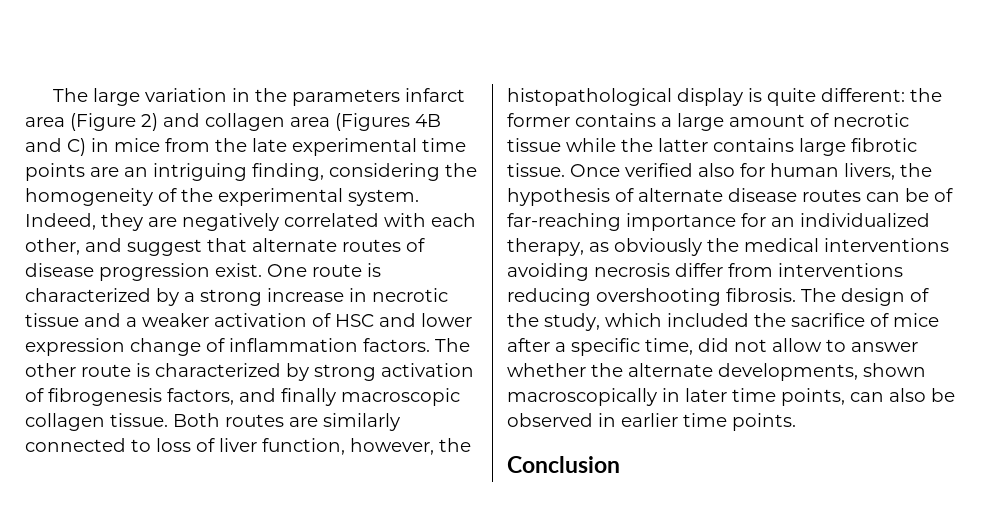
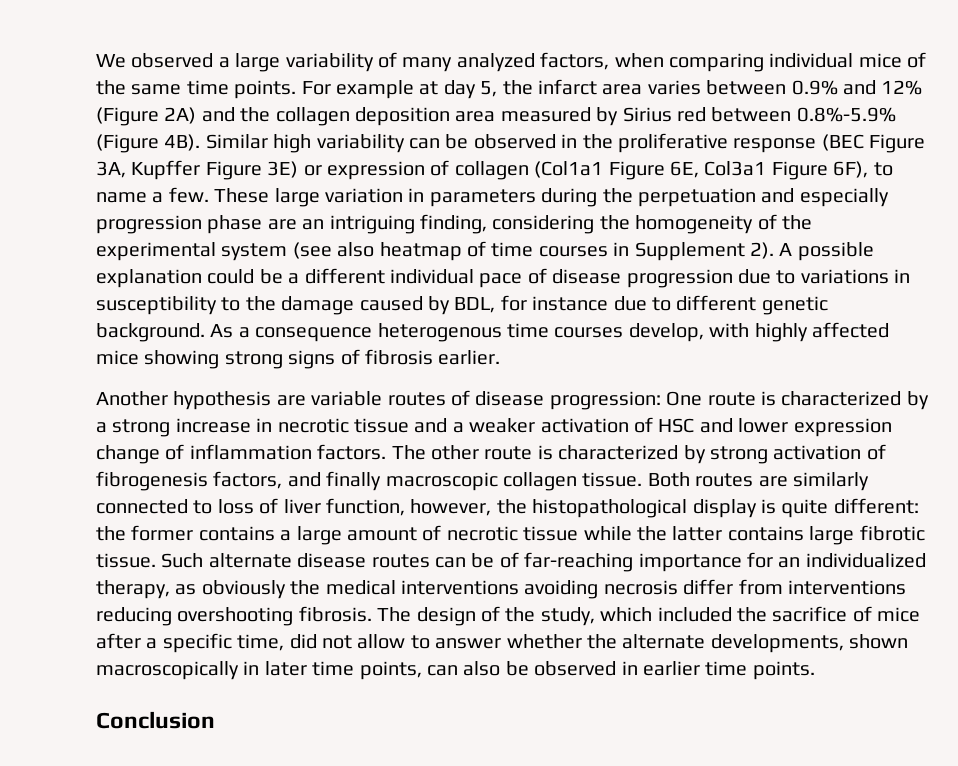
- The large variation in the parameters infarct area (Figure 2) and collagen area (Figures 4B and C) in mice from the late experimental time points are an intriguing finding, considering the homogeneity of the experimental system. Indeed, they are negatively correlated with each other, and suggest that alternate routes of disease progression exist. One route is characterized by a strong increase in necrotic tissue and a weaker activation of HSC and lower expression change of inflammation factors.
+ We observed a large variability of many analyzed factors, when comparing individual mice of the same time points. For example at day 5, the infarct area varies between 0.9% and 12% (Figure 2A) and the collagen deposition area measured by Sirius red between 0.8%-5.9% (Figure 4B). Similar high variability can be observed in the proliferative response (BEC Figure 3A, Kupffer Figure 3E) or expression of collagen (Col1a1 Figure 6E, Col3a1 Figure 6F), to name a few. These large variation in parameters during the perpetuation and especially progression phase are an intriguing finding, considering the homogeneity of the experimental system (see also heatmap of time courses in Supplement 2). A possible explanation could be a different individual pace of disease progression due to variations in susceptibility to the damage caused by BDL, for instance due to different genetic background. As a consequence heterogenous time courses develop, with highly affected mice showing strong signs of fibrosis earlier.
+ Another hypothesis are variable routes of disease progression: One route is characterized by a strong increase in necrotic tissue and a weaker activation of HSC and lower expression change of inflammation factors.
- Once verified also for human livers, the hypothesis of alternate disease routes can be of far-reaching importance for an individualized therapy, as obviously the medical interventions avoiding necrosis differ from interventions reducing overshooting fibrosis.
+ Such alternate disease routes can be of far-reaching importance for an individualized therapy, as obviously the medical interventions avoiding necrosis differ from interventions reducing overshooting fibrosis.

